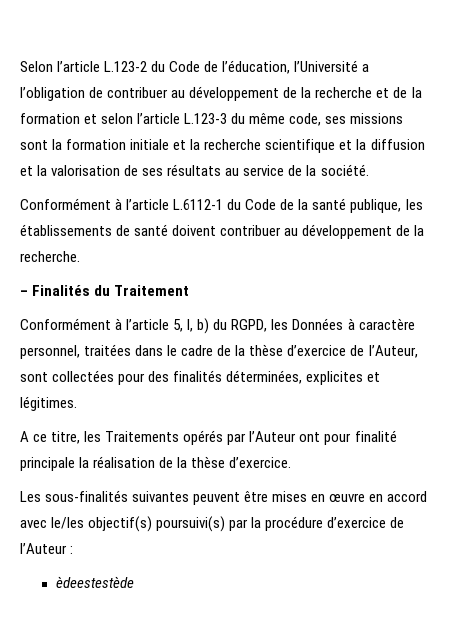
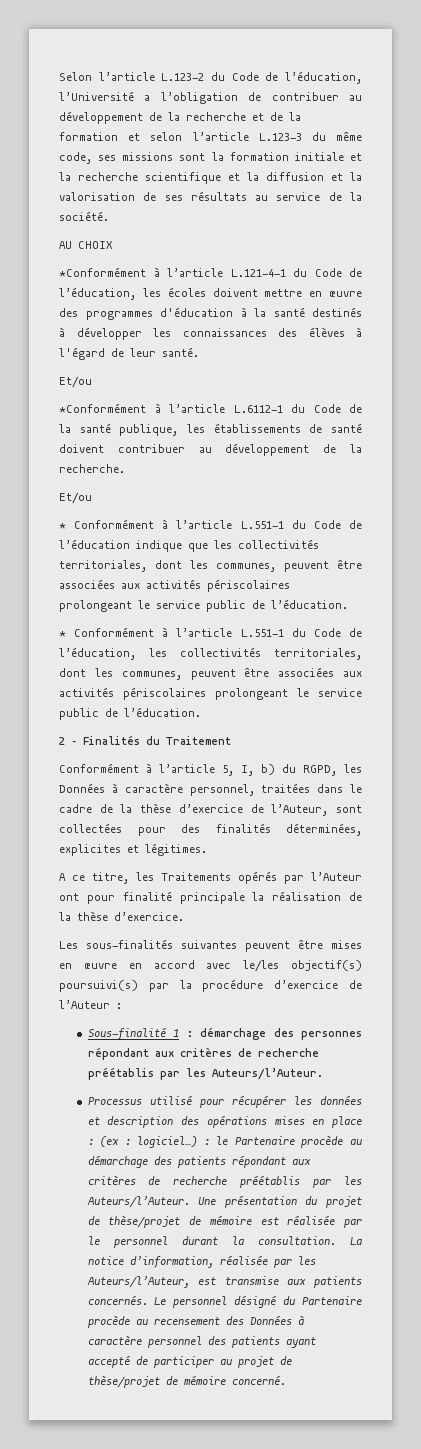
- Conformément à l’article L.6112-1 du Code de la santé publique, les établissements de santé doivent contribuer au développement de la recherche.
- – Finalités du Traitement
+ AU CHOIX
+ *Conformément à l’article L.121-4-1 du Code de l’éducation, les écoles doivent mettre en œuvre des programmes d'éducation à la santé destinés à développer les connaissances des élèves à l'égard de leur santé.
+ Et/ou
+ *Conformément à l’article L.6112-1 du Code de la santé publique, les établissements de santé doivent contribuer au développement de la recherche.
+ Et/ou
+ * Conformément à l’article L.551-1 du Code de l’éducation indique que les collectivités territoriales, dont les communes, peuvent être associées aux activités périscolaires prolongeant le service public de l’éducation.
+ * Conformément à l’article L.551-1 du Code de l’éducation, les collectivités territoriales, dont les communes, peuvent être associées aux activités périscolaires prolongeant le service public de l’éducation.
+ 2 – Finalités du Traitement
- èdeestestède
+ Sous-finalité 1 : démarchage des personnes répondant aux critères de recherche préétablis par les Auteurs/l’Auteur.
+ Processus utilisé pour récupérer les données et description des opérations mises en place : (ex : logiciel…) : le Partenaire procède au démarchage des patients répondant aux critères de recherche préétablis par les Auteurs/l’Auteur. Une présentation du projet de thèse/projet de mémoire est réalisée par le personnel durant la consultation. La notice d’information, réalisée par les Auteurs/l’Auteur, est transmise aux patients concernés. Le personnel désigné du Partenaire procède au recensement des Données à caractère personnel des patients ayant accepté de participer au projet de thèse/projet de mémoire concerné.

